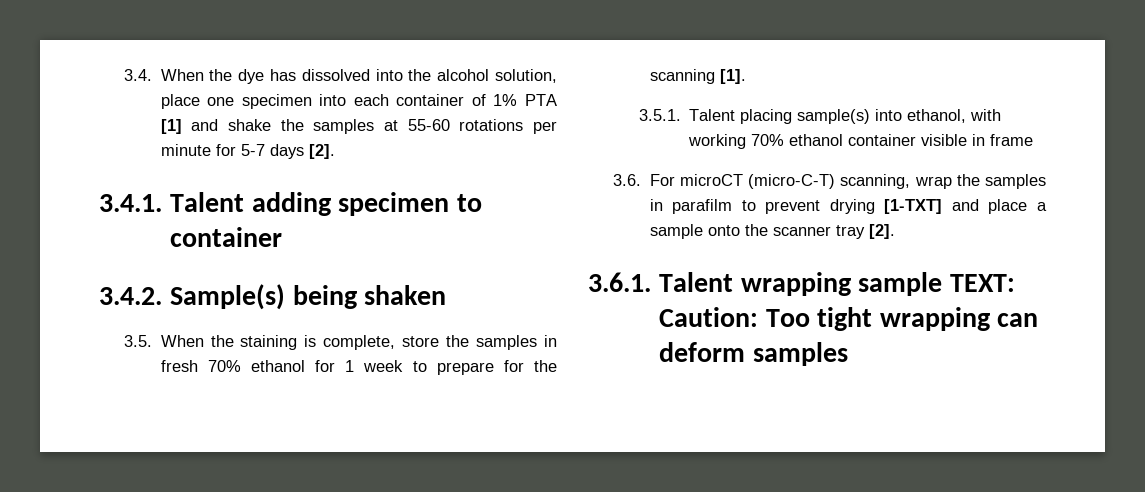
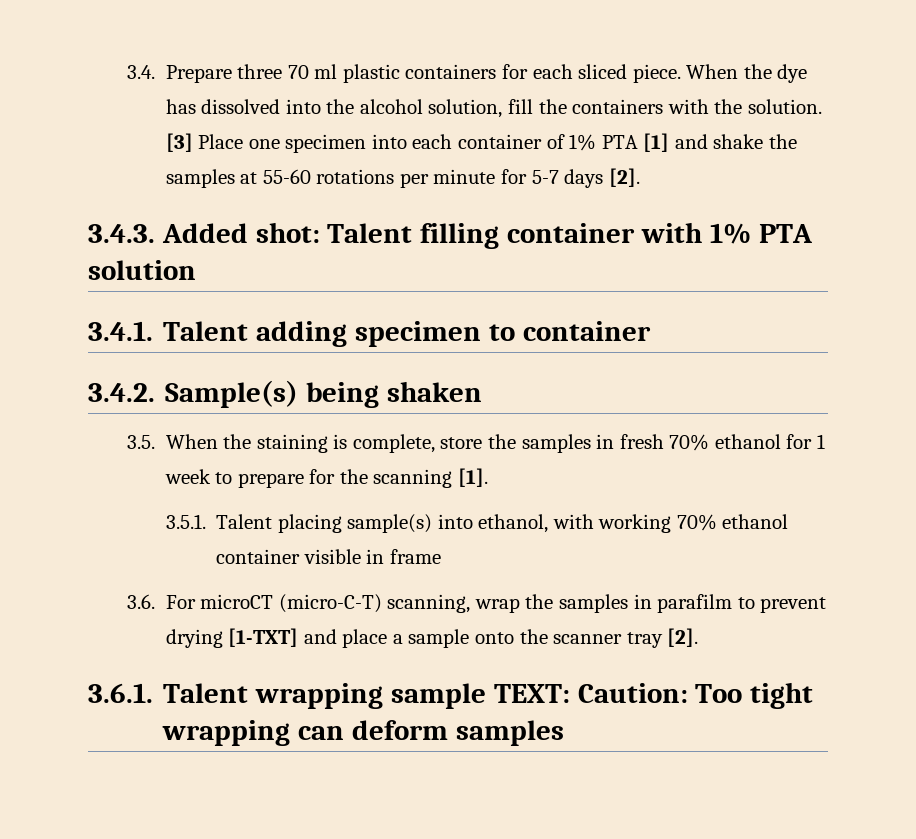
- 3.4. When the dye has dissolved into the alcohol solution, place one specimen into each container of 1% PTA [1] and shake the samples at 55-60 rotations per minute for 5-7 days [2].
+ 3.4. Prepare three 70 ml plastic containers for each sliced piece. When the dye has dissolved into the alcohol solution, fill the containers with the solution. [3] Place one specimen into each container of 1% PTA [1] and shake the samples at 55-60 rotations per minute for 5-7 days [2].
+ 3.4.3. Added shot: Talent filling container with 1% PTA solution

